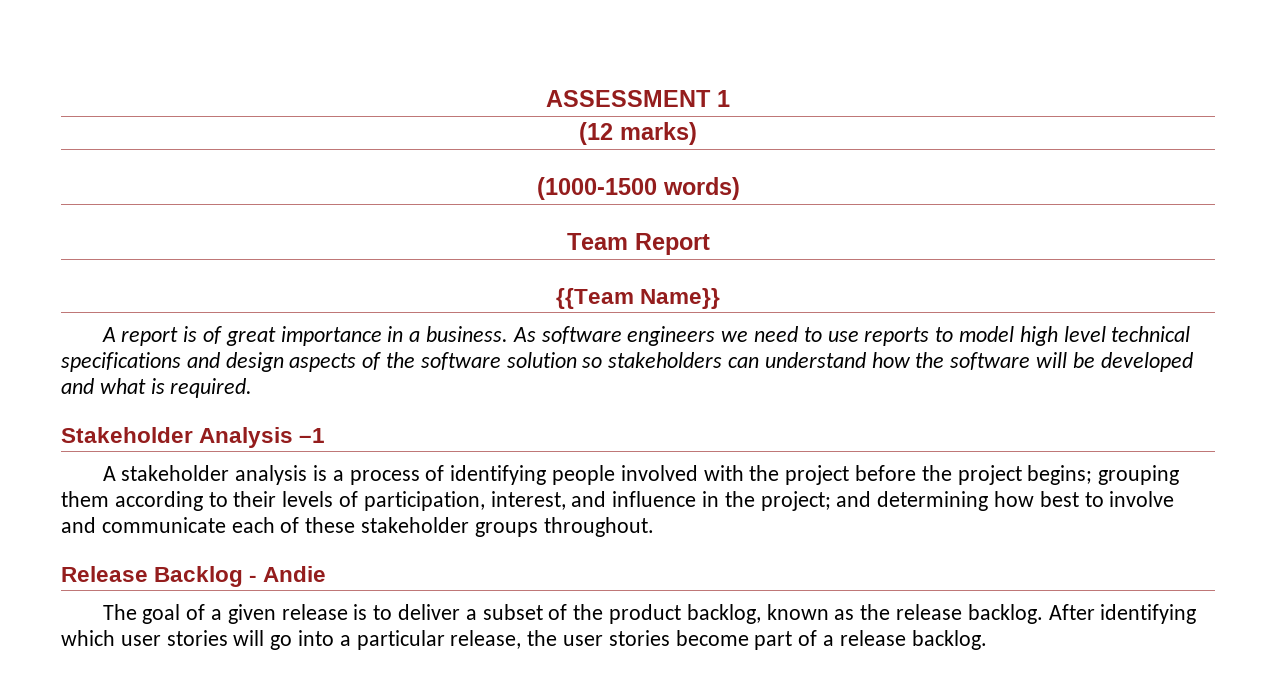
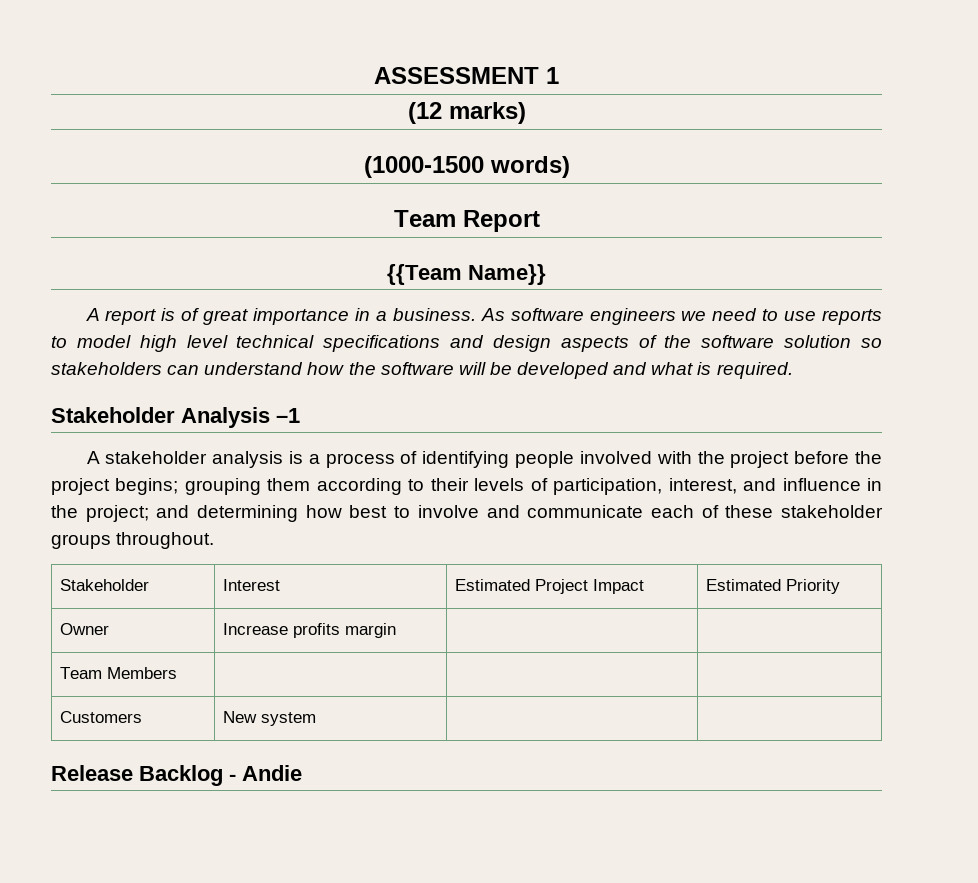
+ Stakeholder | Interest | Estimated Project Impact | Estimated Priority
+ Owner | Increase profits margin | |
+ Team Members | | |
+ Customers | New system | |
  Release Backlog - Andie
- The goal of a given release is to deliver a subset of the product backlog, known as the release backlog. After identifying which user stories will go into a particular release, the user stories become part of a release backlog.

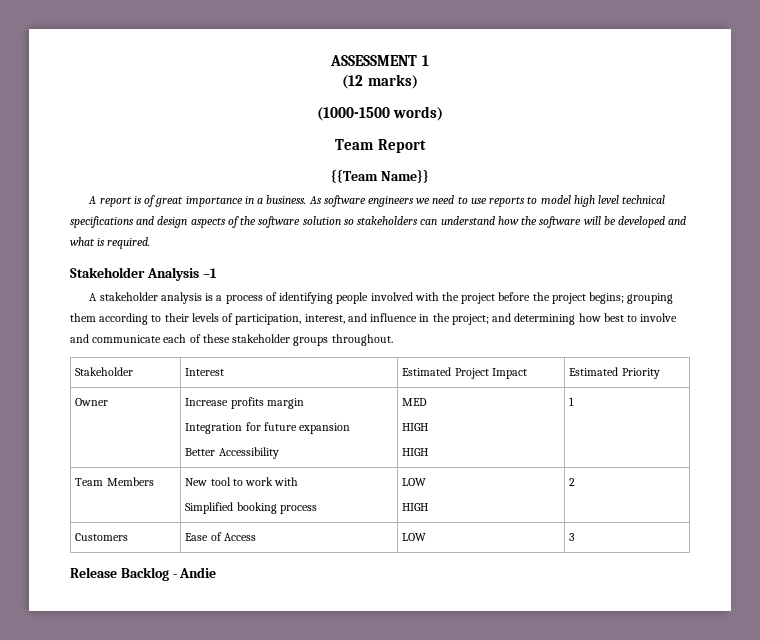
- Owner | Increase profits margin | |
- Team Members | | |
- Customers | New system | |
+ Owner | Increase profits margin
+ Integration for future expansion
+ Better Accessibility | MED
+ HIGH
+ HIGH | 1
+ Team Members | New tool to work with
+ Simplified booking process | LOW
+ HIGH | 2
+ Customers | Ease of Access | LOW | 3

